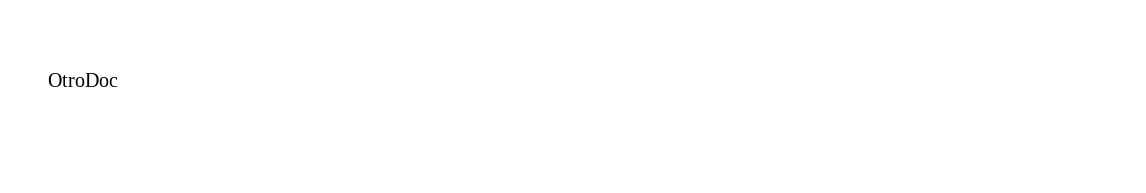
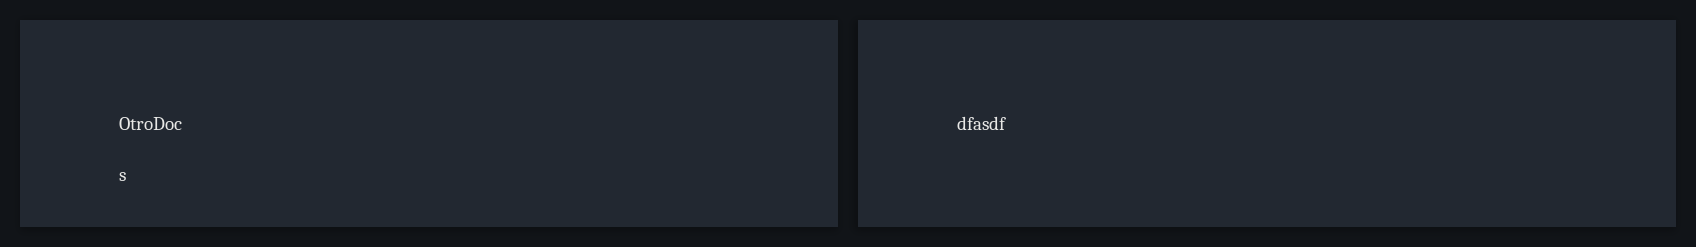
+ s
+ dfasdf

